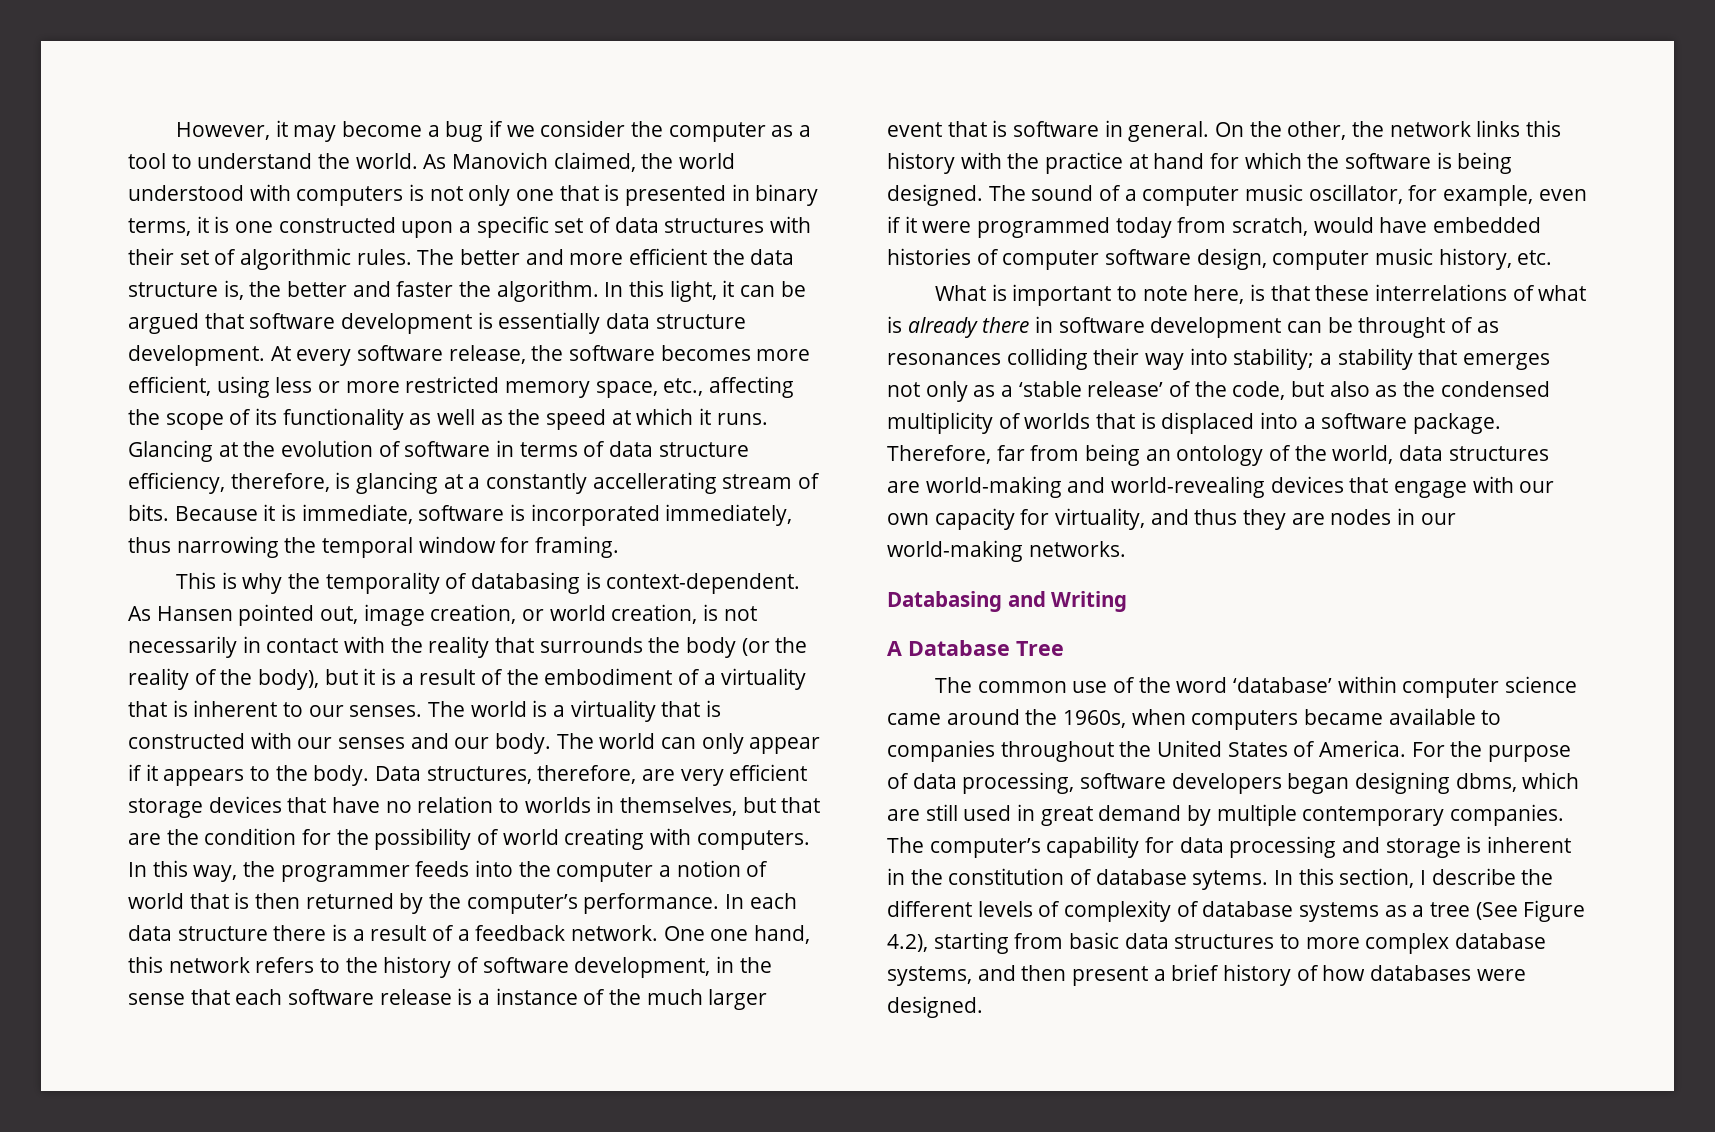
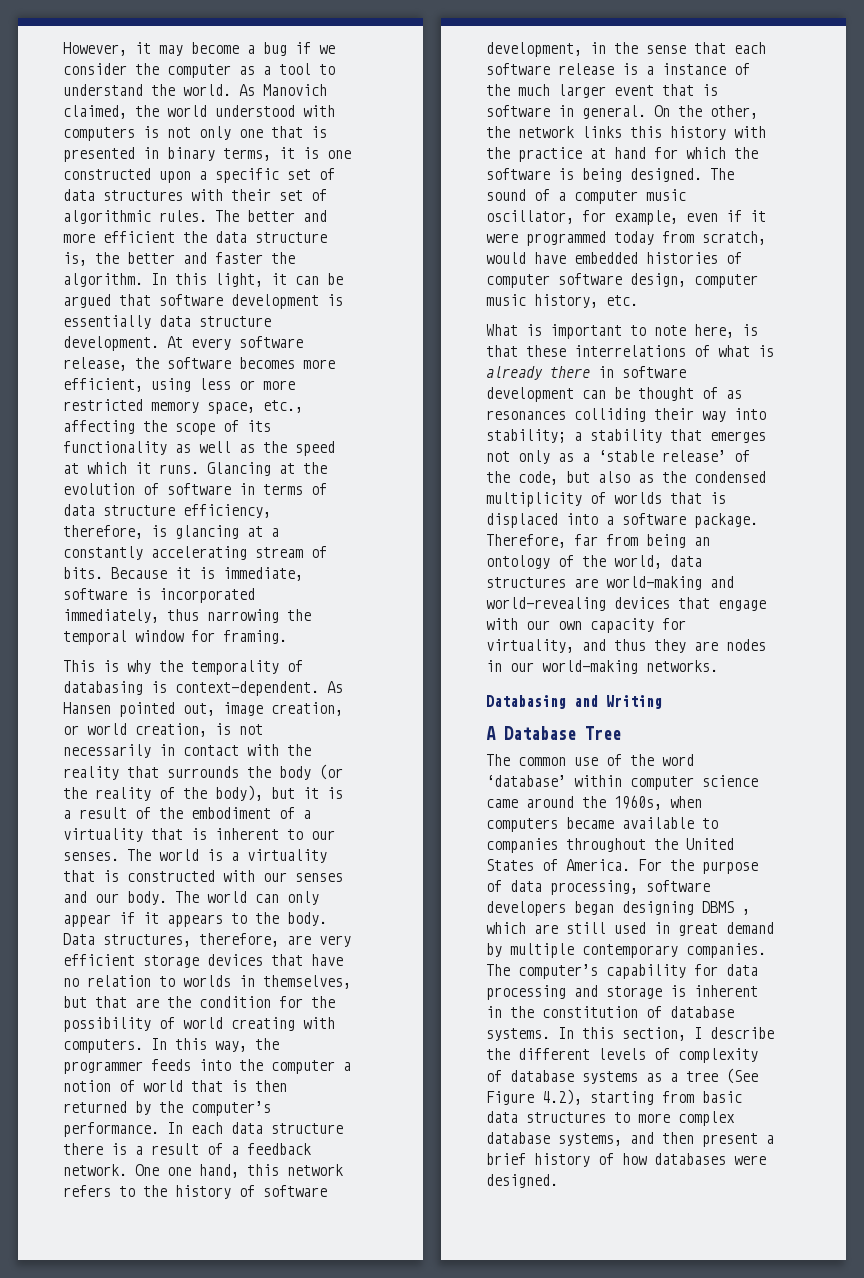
- Glancing at the evolution of software in terms of data structure efficiency, therefore, is glancing at a constantly accellerating stream of bits.
+ Glancing at the evolution of software in terms of data structure efficiency, therefore, is glancing at a constantly accelerating stream of bits.
- What is important to note here, is that these interrelations of what is already there in software development can be throught of as resonances colliding their way into stability; a stability that emerges not only as a ‘stable release’ of the code, but also as the condensed multiplicity of worlds that is displaced into a software package.
+ What is important to note here, is that these interrelations of what is already there in software development can be thought of as resonances colliding their way into stability; a stability that emerges not only as a ‘stable release’ of the code, but also as the condensed multiplicity of worlds that is displaced into a software package.
- For the purpose of data processing, software developers began designing dbms, which are still used in great demand by multiple contemporary companies.
+ For the purpose of data processing, software developers began designing DBMS , which are still used in great demand by multiple contemporary companies.
- The computer’s capability for data processing and storage is inherent in the constitution of database sytems.
+ The computer’s capability for data processing and storage is inherent in the constitution of database systems.

